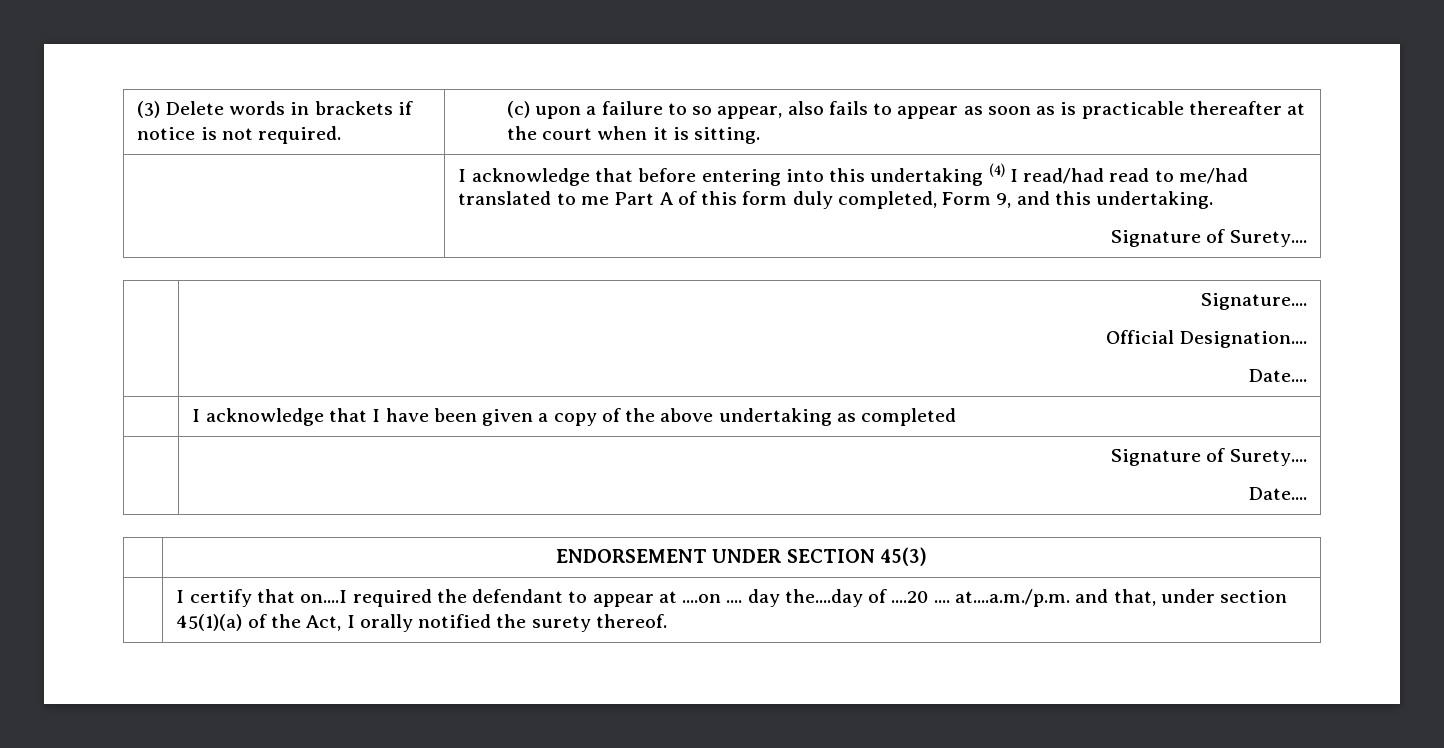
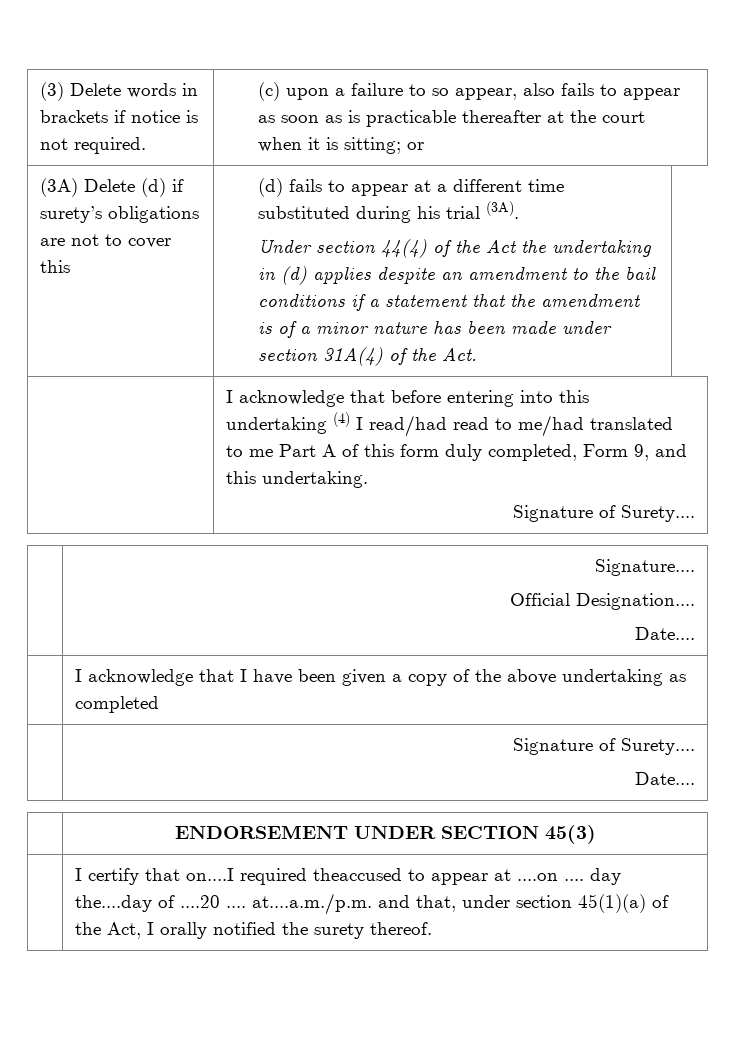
- (3) Delete words in brackets if notice is not required. | (c) upon a failure to so appear, also fails to appear as soon as is practicable thereafter at the court when it is sitting.
+ (3) Delete words in brackets if notice is not required. | (c) upon a failure to so appear, also fails to appear as soon as is practicable thereafter at the court when it is sitting; or
+ (3A) Delete (d) if surety’s obligations are not to cover this | (d) fails to appear at a different time substituted during his trial (3A).
+ Under section 44(4) of the Act the undertaking in (d) applies despite an amendment to the bail conditions if a statement that the amendment is of a minor nature has been made under section 31A(4) of the Act.
- | I certify that on....I required the defendant to appear at ....on .... day the....day of ....20 .... at....a.m./p.m. and that, under section 45(1)(a) of the Act, I orally notified the surety thereof.
+ | I certify that on....I required theaccused to appear at ....on .... day the....day of ....20 .... at....a.m./p.m. and that, under section 45(1)(a) of the Act, I orally notified the surety thereof.

